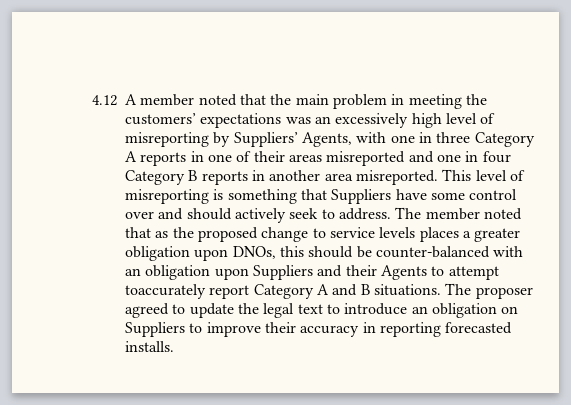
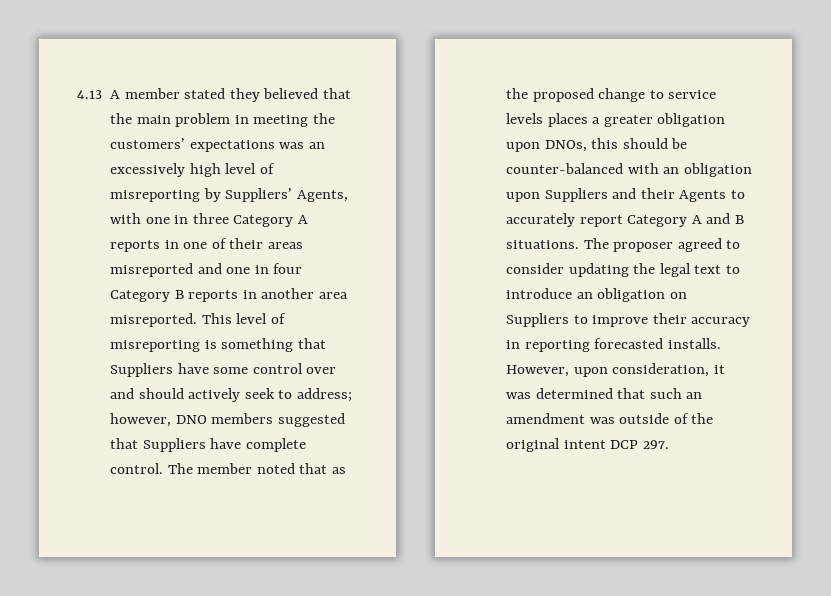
- 4.12 A member noted that the main problem in meeting the customers’ expectations was an excessively high level of misreporting by Suppliers’ Agents, with one in three Category A reports in one of their areas misreported and one in four Category B reports in another area misreported.
+ 4.13 A member stated they believed that the main problem in meeting the customers’ expectations was an excessively high level of misreporting by Suppliers’ Agents, with one in three Category A reports in one of their areas misreported and one in four Category B reports in another area misreported.
- This level of misreporting is something that Suppliers have some control over and should actively seek to address.
+ This level of misreporting is something that Suppliers have some control over and should actively seek to address; however, DNO members suggested that Suppliers have complete control.
- The member noted that as the proposed change to service levels places a greater obligation upon DNOs, this should be counter-balanced with an obligation upon Suppliers and their Agents to attempt toaccurately report Category A and B situations.
+ The member noted that as the proposed change to service levels places a greater obligation upon DNOs, this should be counter-balanced with an obligation upon Suppliers and their Agents to accurately report Category A and B situations.
- The proposer agreed to update the legal text to introduce an obligation on Suppliers to improve their accuracy in reporting forecasted installs.
+ The proposer agreed to consider updating the legal text to introduce an obligation on Suppliers to improve their accuracy in reporting forecasted installs.
+ However, upon consideration, it was determined that such an amendment was outside of the original intent DCP 297.

